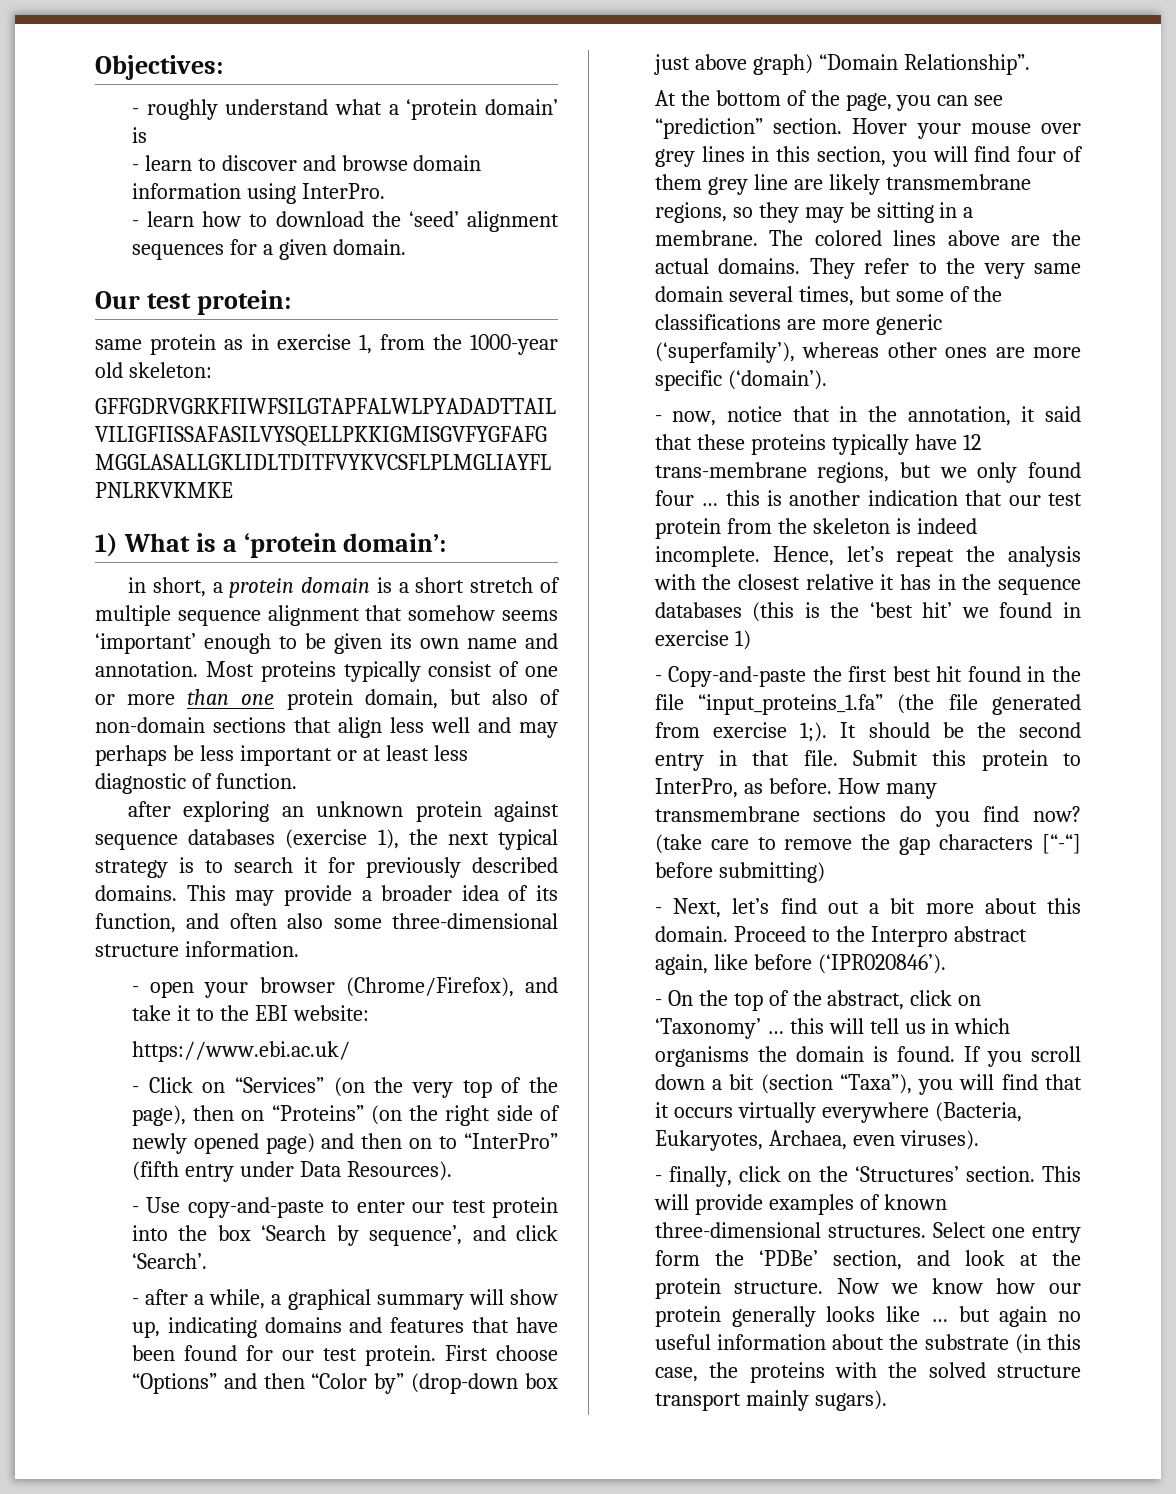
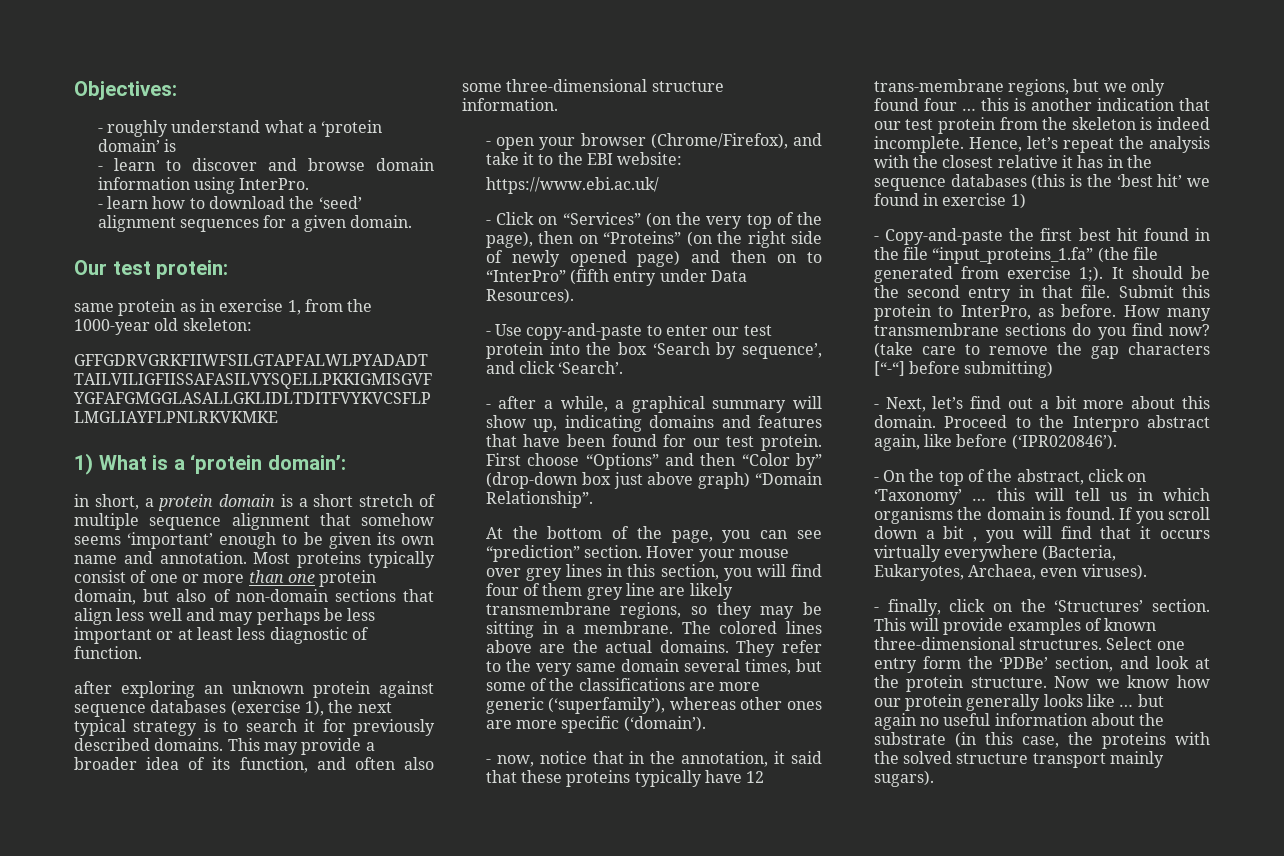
- If you scroll down a bit (section “Taxa”), you will find that it occurs virtually everywhere (Bacteria, Eukaryotes, Archaea, even viruses).
+ If you scroll down a bit , you will find that it occurs virtually everywhere (Bacteria, Eukaryotes, Archaea, even viruses).

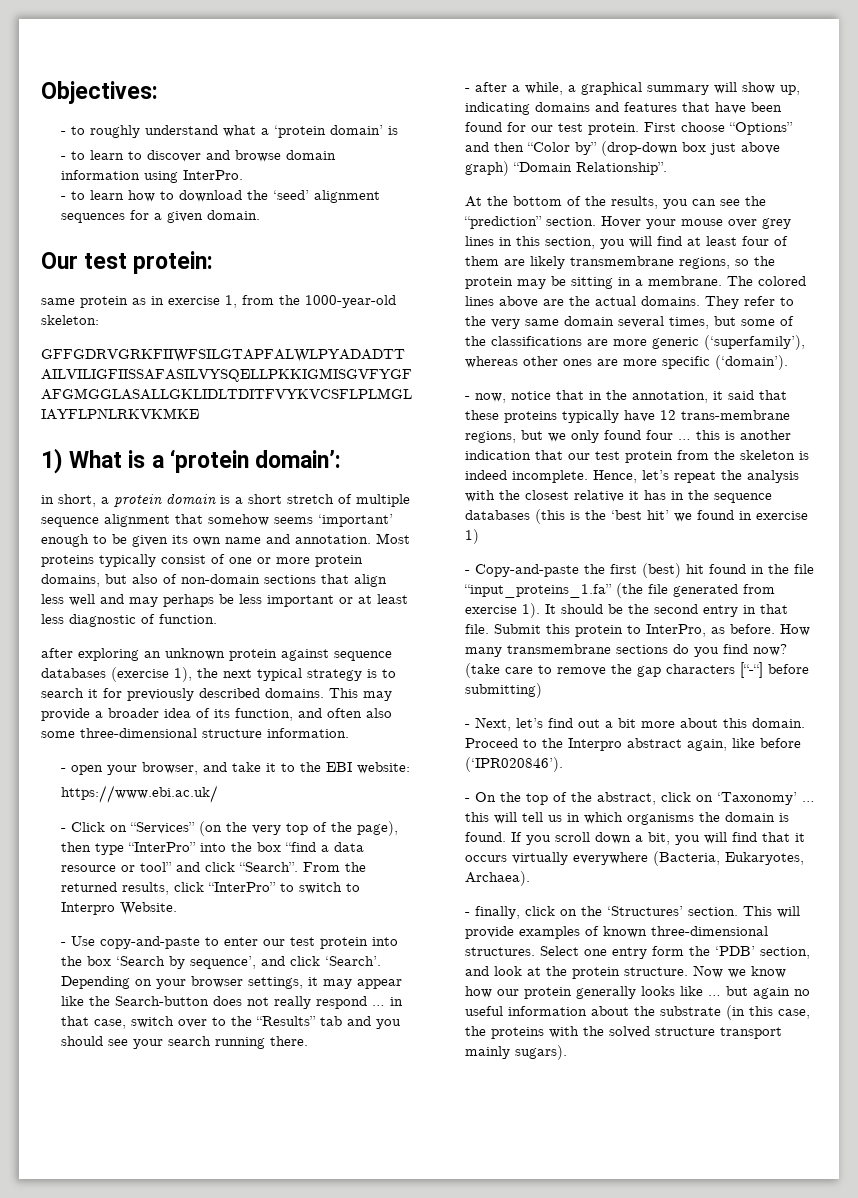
- - roughly understand what a ‘protein domain’ is
+ - to roughly understand what a ‘protein domain’ is
- - learn to discover and browse domain information using InterPro.
+ - to learn to discover and browse domain information using InterPro.
- - learn how to download the ‘seed’ alignment sequences for a given domain.
+ - to learn how to download the ‘seed’ alignment sequences for a given domain.
- same protein as in exercise 1, from the 1000-year old skeleton:
+ same protein as in exercise 1, from the 1000-year-old skeleton:
- Most proteins typically consist of one or more than one protein domain, but also of non-domain sections that align less well and may perhaps be less important or at least less diagnostic of function.
+ Most proteins typically consist of one or more protein domains, but also of non-domain sections that align less well and may perhaps be less important or at least less diagnostic of function.
- - open your browser (Chrome/Firefox), and take it to the EBI website:
+ - open your browser, and take it to the EBI website:
- - Click on “Services” (on the very top of the page), then on “Proteins” (on the right side of newly opened page) and then on to “InterPro” (fifth entry under Data Resources).
+ - Click on “Services” (on the very top of the page), then type “InterPro” into the box “find a data resource or tool” and click “Search”. From the returned results, click “InterPro” to switch to Interpro Website.
+ Depending on your browser settings, it may appear like the Search-button does not really respond … in that case, switch over to the “Results” tab and you should see your search running there.
- At the bottom of the page, you can see “prediction” section.
+ At the bottom of the results, you can see the “prediction” section.
- Hover your mouse over grey lines in this section, you will find four of them grey line are likely transmembrane regions, so they may be sitting in a membrane.
+ Hover your mouse over grey lines in this section, you will find at least four of them are likely transmembrane regions, so the protein may be sitting in a membrane.
- - Copy-and-paste the first best hit found in the file “input_proteins_1.fa” (the file generated from exercise 1;).
+ - Copy-and-paste the first (best) hit found in the file “input_proteins_1.fa” (the file generated from exercise 1).
- If you scroll down a bit , you will find that it occurs virtually everywhere (Bacteria, Eukaryotes, Archaea, even viruses).
+ If you scroll down a bit, you will find that it occurs virtually everywhere (Bacteria, Eukaryotes, Archaea).
- Select one entry form the ‘PDBe’ section, and look at the protein structure.
+ Select one entry form the ‘PDB’ section, and look at the protein structure.

